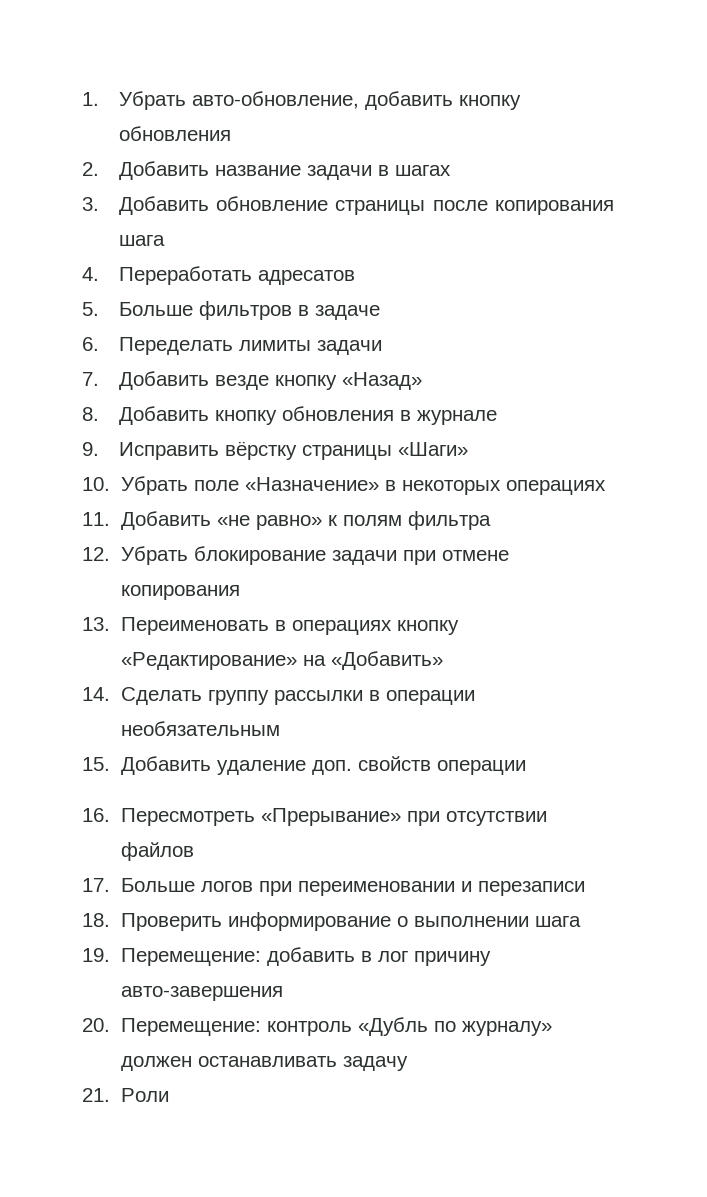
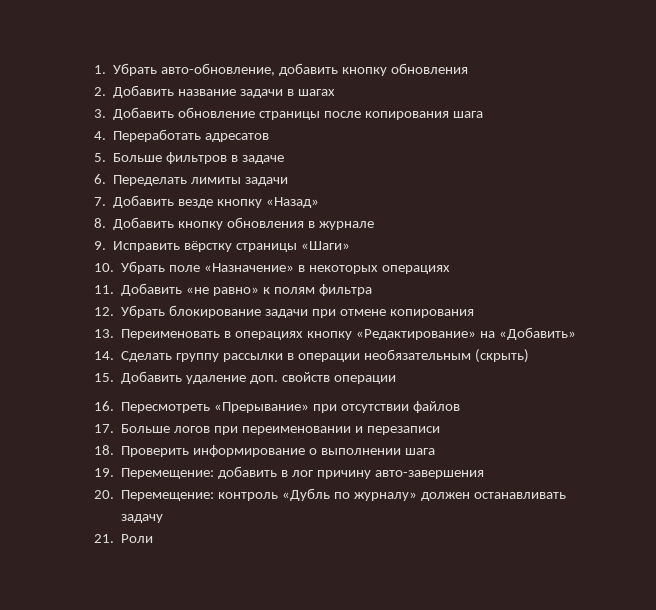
- 14. Сделать группу рассылки в операции необязательным
+ 14. Сделать группу рассылки в операции необязательным (скрыть)

